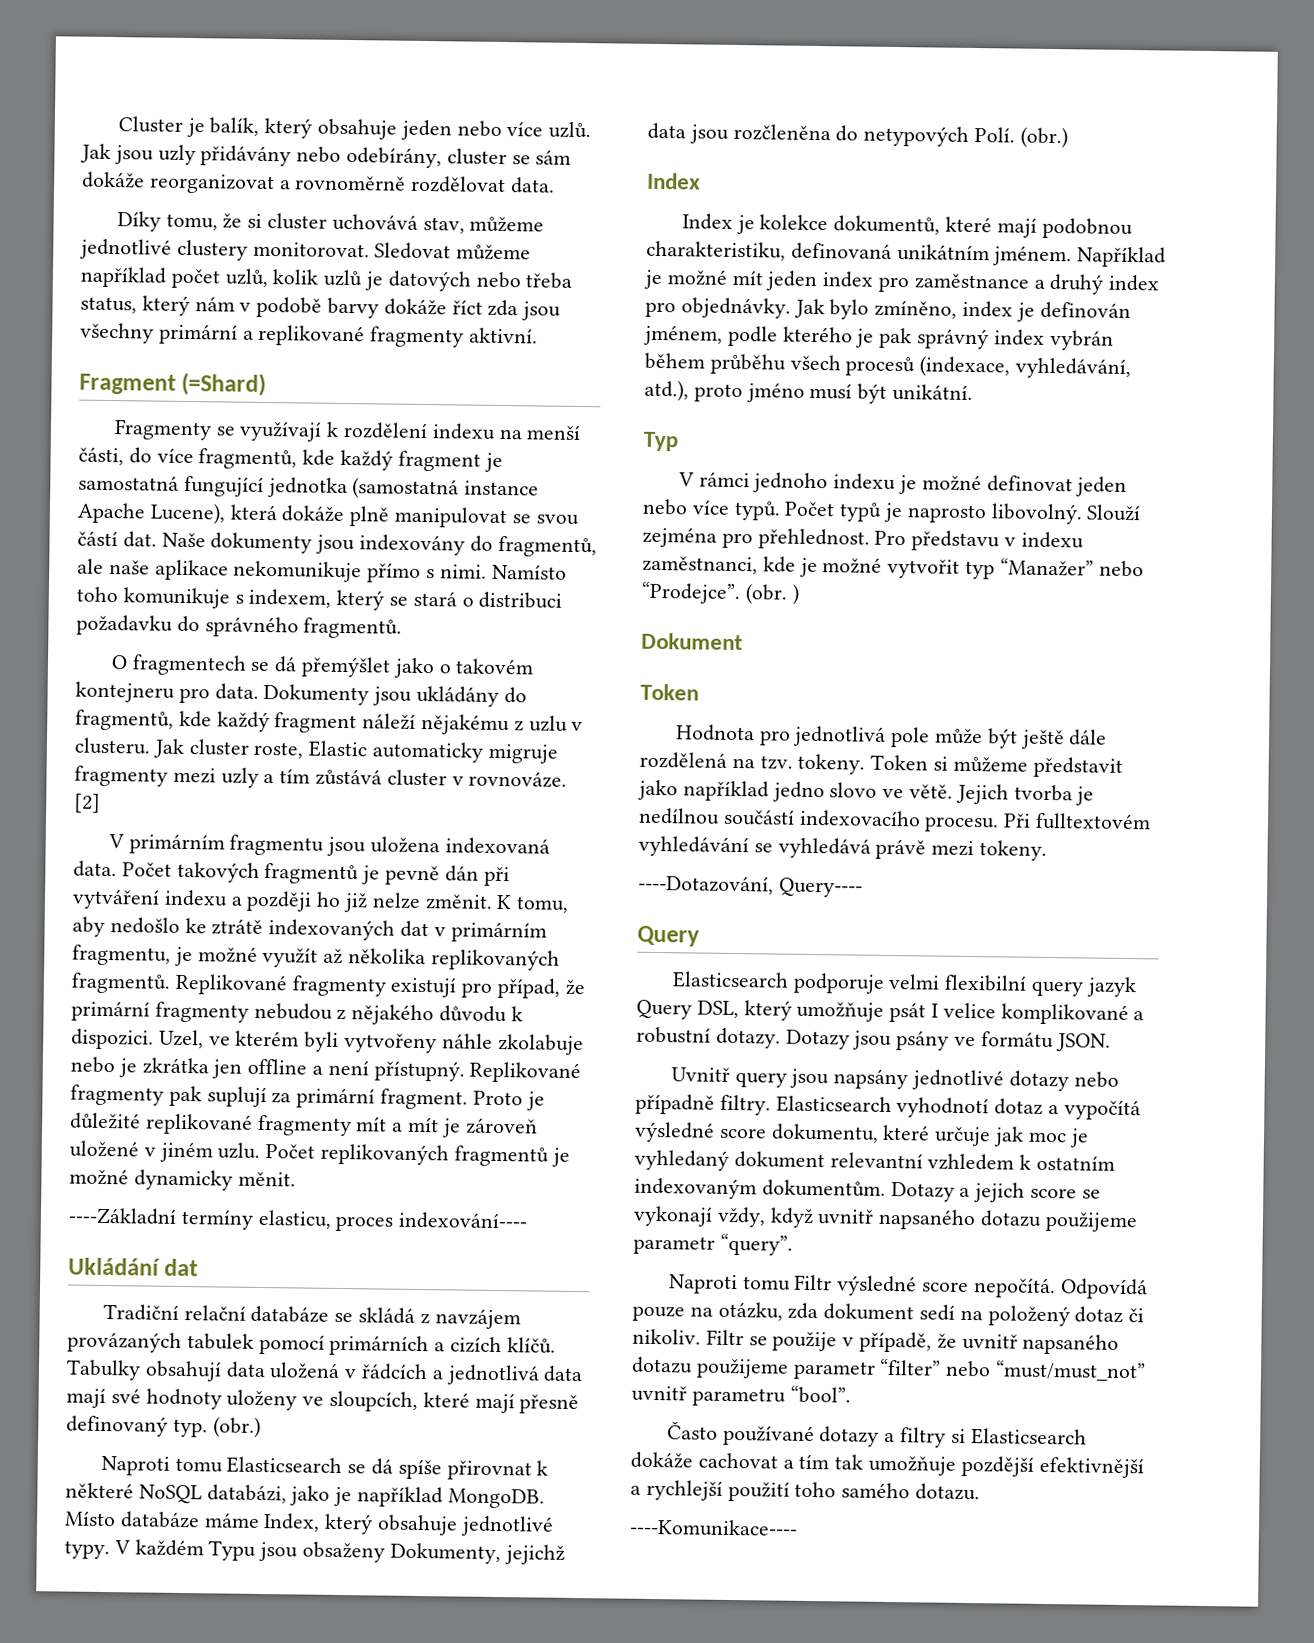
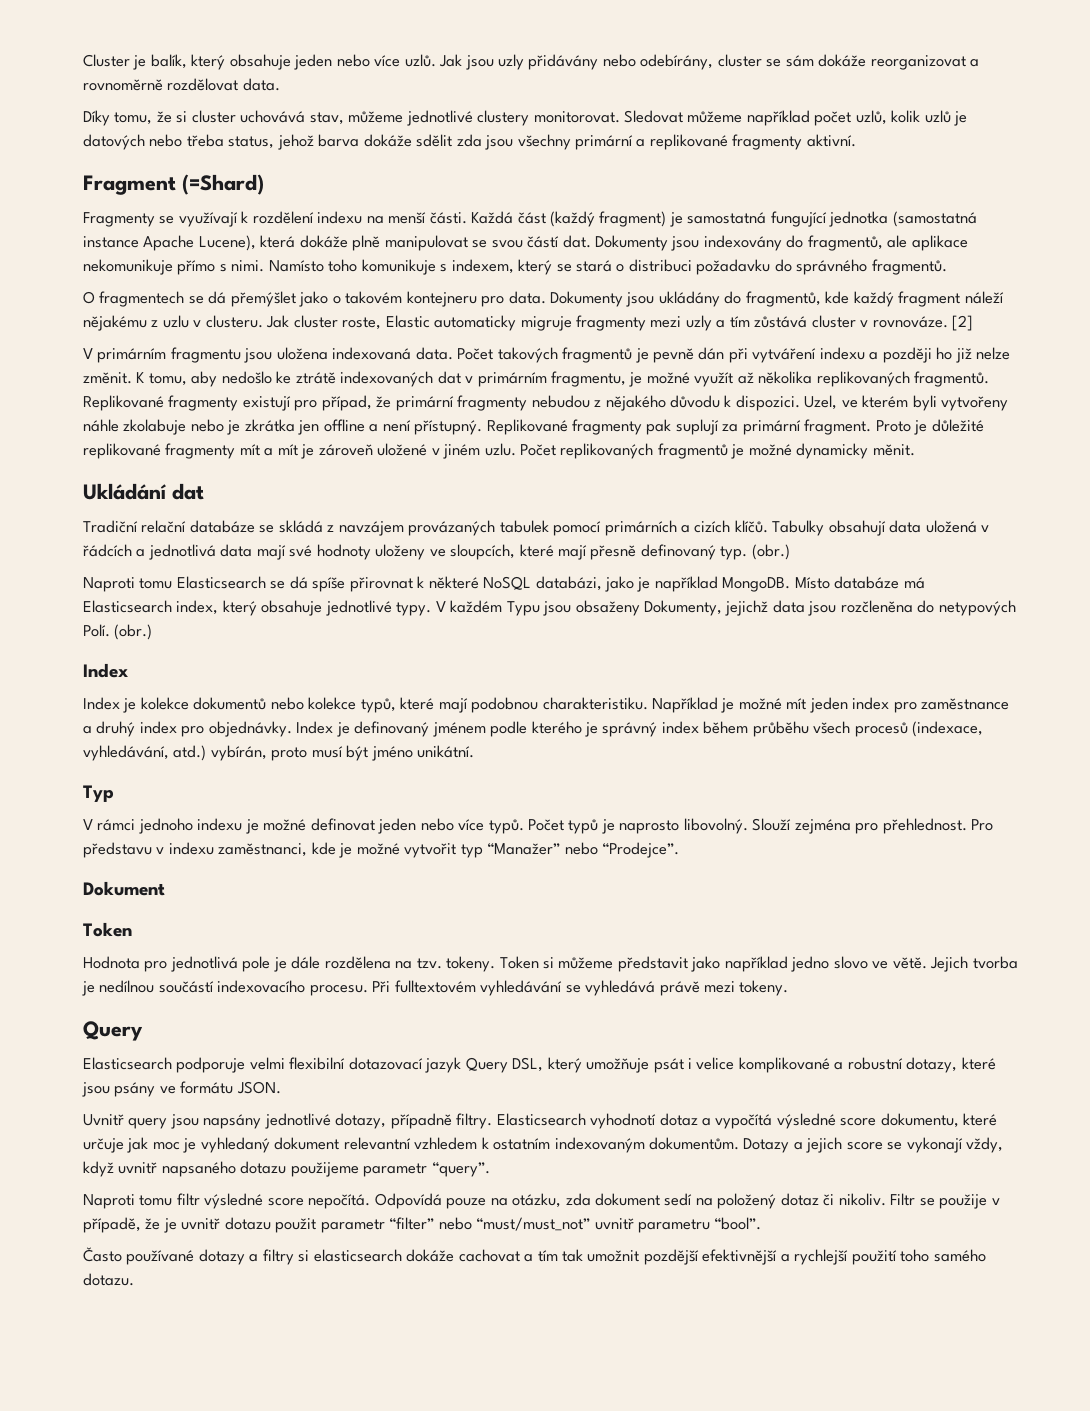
- Sledovat můžeme například počet uzlů, kolik uzlů je datových nebo třeba status, který nám v podobě barvy dokáže říct zda jsou všechny primární a replikované fragmenty aktivní.
+ Sledovat můžeme například počet uzlů, kolik uzlů je datových nebo třeba status, jehož barva dokáže sdělit zda jsou všechny primární a replikované fragmenty aktivní.
- Fragmenty se využívají k rozdělení indexu na menší části, do více fragmentů, kde každý fragment je samostatná fungující jednotka (samostatná instance Apache Lucene), která dokáže plně manipulovat se svou částí dat.
+ Fragmenty se využívají k rozdělení indexu na menší části. Každá část (každý fragment) je samostatná fungující jednotka (samostatná instance Apache Lucene), která dokáže plně manipulovat se svou částí dat.
- Naše dokumenty jsou indexovány do fragmentů, ale naše aplikace nekomunikuje přímo s nimi.
+ Dokumenty jsou indexovány do fragmentů, ale aplikace nekomunikuje přímo s nimi.
- ----Základní termíny elasticu, proces indexování----
- Místo databáze máme Index, který obsahuje jednotlivé typy.
+ Místo databáze má Elasticsearch index, který obsahuje jednotlivé typy.
- Index je kolekce dokumentů, které mají podobnou charakteristiku, definovaná unikátním jménem.
+ Index je kolekce dokumentů nebo kolekce typů, které mají podobnou charakteristiku.
- Jak bylo zmíněno, index je definován jménem, podle kterého je pak správný index vybrán během průběhu všech procesů (indexace, vyhledávání, atd.), proto jméno musí být unikátní.
+ Index je definovaný jménem podle kterého je správný index během průběhu všech procesů (indexace, vyhledávání, atd.) vybírán, proto musí být jméno unikátní.
- (obr. )
- Hodnota pro jednotlivá pole může být ještě dále rozdělená na tzv. tokeny.
+ Hodnota pro jednotlivá pole je dále rozdělena na tzv. tokeny.
- ----Dotazování, Query----
- Elasticsearch podporuje velmi flexibilní query jazyk Query DSL, který umožňuje psát I velice komplikované a robustní dotazy. Dotazy jsou psány ve formátu JSON.
+ Elasticsearch podporuje velmi flexibilní dotazovací jazyk Query DSL, který umožňuje psát i velice komplikované a robustní dotazy, které jsou psány ve formátu JSON.
- Uvnitř query jsou napsány jednotlivé dotazy nebo případně filtry.
+ Uvnitř query jsou napsány jednotlivé dotazy, případně filtry.
- Naproti tomu Filtr výsledné score nepočítá.
+ Naproti tomu filtr výsledné score nepočítá.
- Filtr se použije v případě, že uvnitř napsaného dotazu použijeme parametr “filter” nebo “must/must_not” uvnitř parametru “bool”.
+ Filtr se použije v případě, že je uvnitř dotazu použit parametr “filter” nebo “must/must_not” uvnitř parametru “bool”.
- Často používané dotazy a filtry si Elasticsearch dokáže cachovat a tím tak umožňuje pozdější efektivnější a rychlejší použití toho samého dotazu.
+ Často používané dotazy a filtry si elasticsearch dokáže cachovat a tím tak umožnit pozdější efektivnější a rychlejší použití toho samého dotazu.
- ----Komunikace----

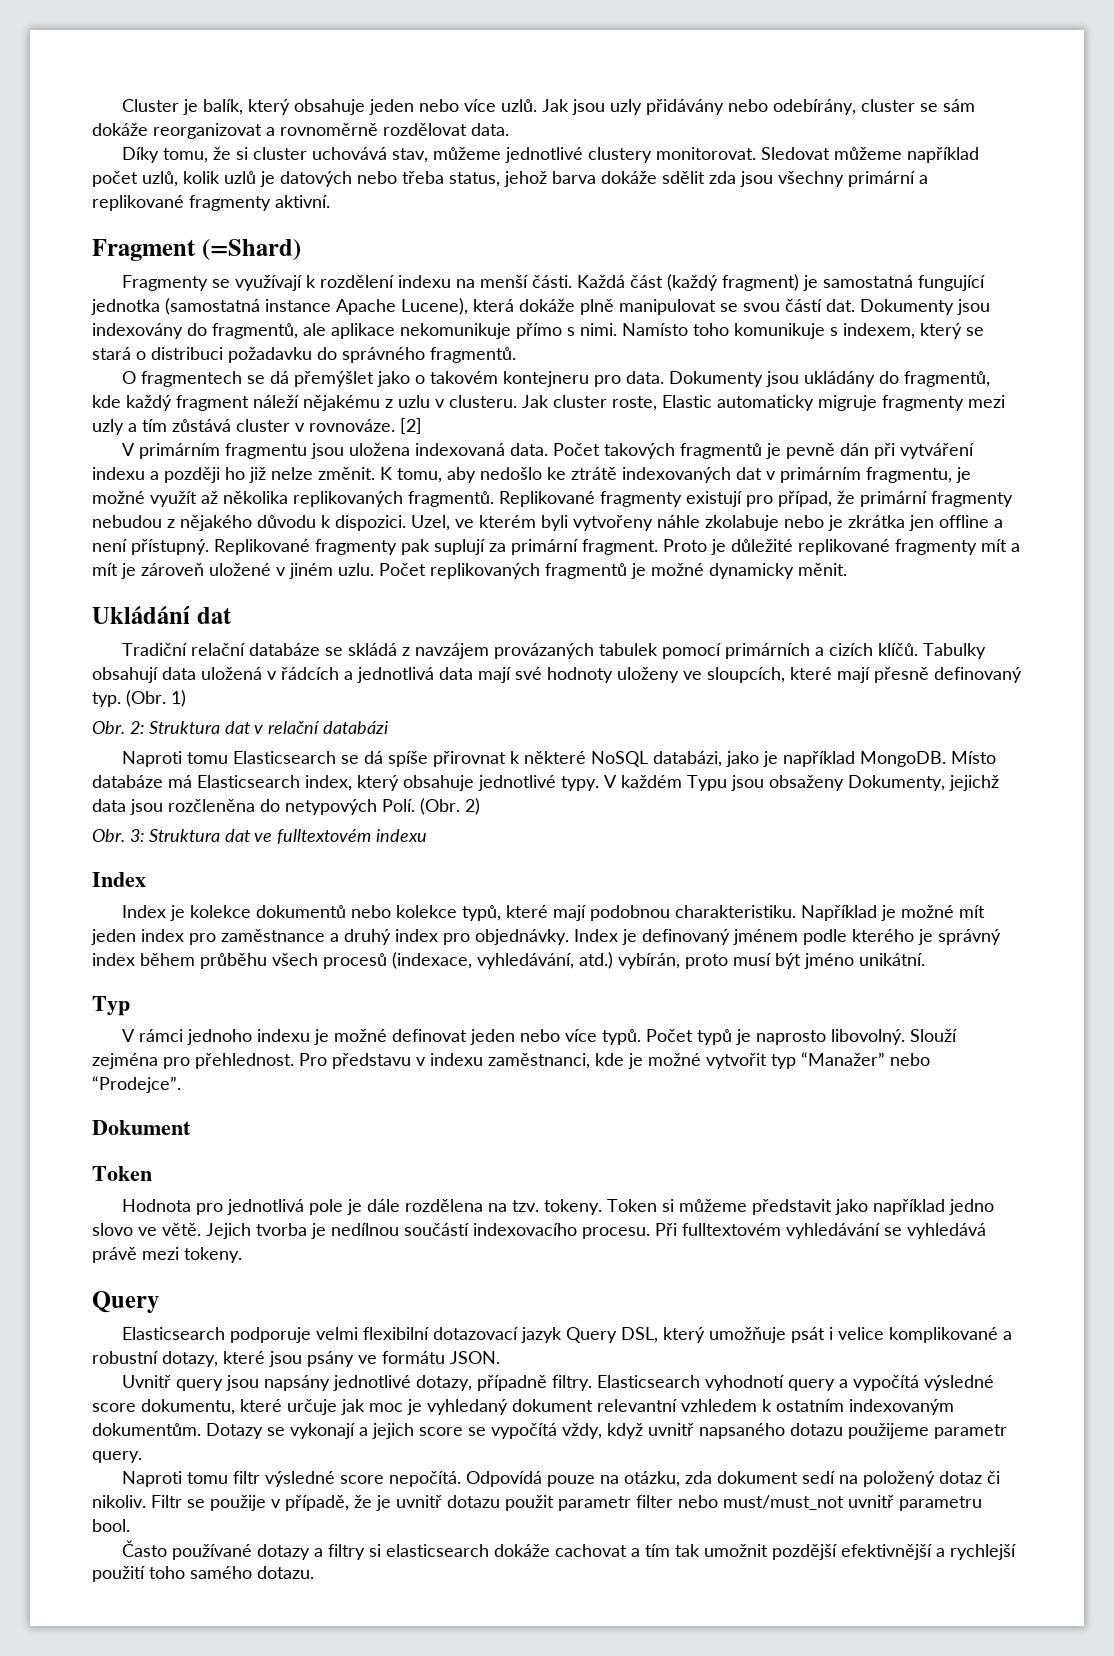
- Tabulky obsahují data uložená v řádcích a jednotlivá data mají své hodnoty uloženy ve sloupcích, které mají přesně definovaný typ. (obr.)
+ Tabulky obsahují data uložená v řádcích a jednotlivá data mají své hodnoty uloženy ve sloupcích, které mají přesně definovaný typ. (Obr. 1)
+ Obr. 2: Struktura dat v relační databázi
- V každém Typu jsou obsaženy Dokumenty, jejichž data jsou rozčleněna do netypových Polí. (obr.)
+ V každém Typu jsou obsaženy Dokumenty, jejichž data jsou rozčleněna do netypových Polí. (Obr. 2)
+ Obr. 3: Struktura dat ve fulltextovém indexu
- Elasticsearch vyhodnotí dotaz a vypočítá výsledné score dokumentu, které určuje jak moc je vyhledaný dokument relevantní vzhledem k ostatním indexovaným dokumentům.
+ Elasticsearch vyhodnotí query a vypočítá výsledné score dokumentu, které určuje jak moc je vyhledaný dokument relevantní vzhledem k ostatním indexovaným dokumentům.
- Dotazy a jejich score se vykonají vždy, když uvnitř napsaného dotazu použijeme parametr “query”.
+ Dotazy se vykonají a jejich score se vypočítá vždy, když uvnitř napsaného dotazu použijeme parametr query.
- Filtr se použije v případě, že je uvnitř dotazu použit parametr “filter” nebo “must/must_not” uvnitř parametru “bool”.
+ Filtr se použije v případě, že je uvnitř dotazu použit parametr filter nebo must/must_not uvnitř parametru bool.

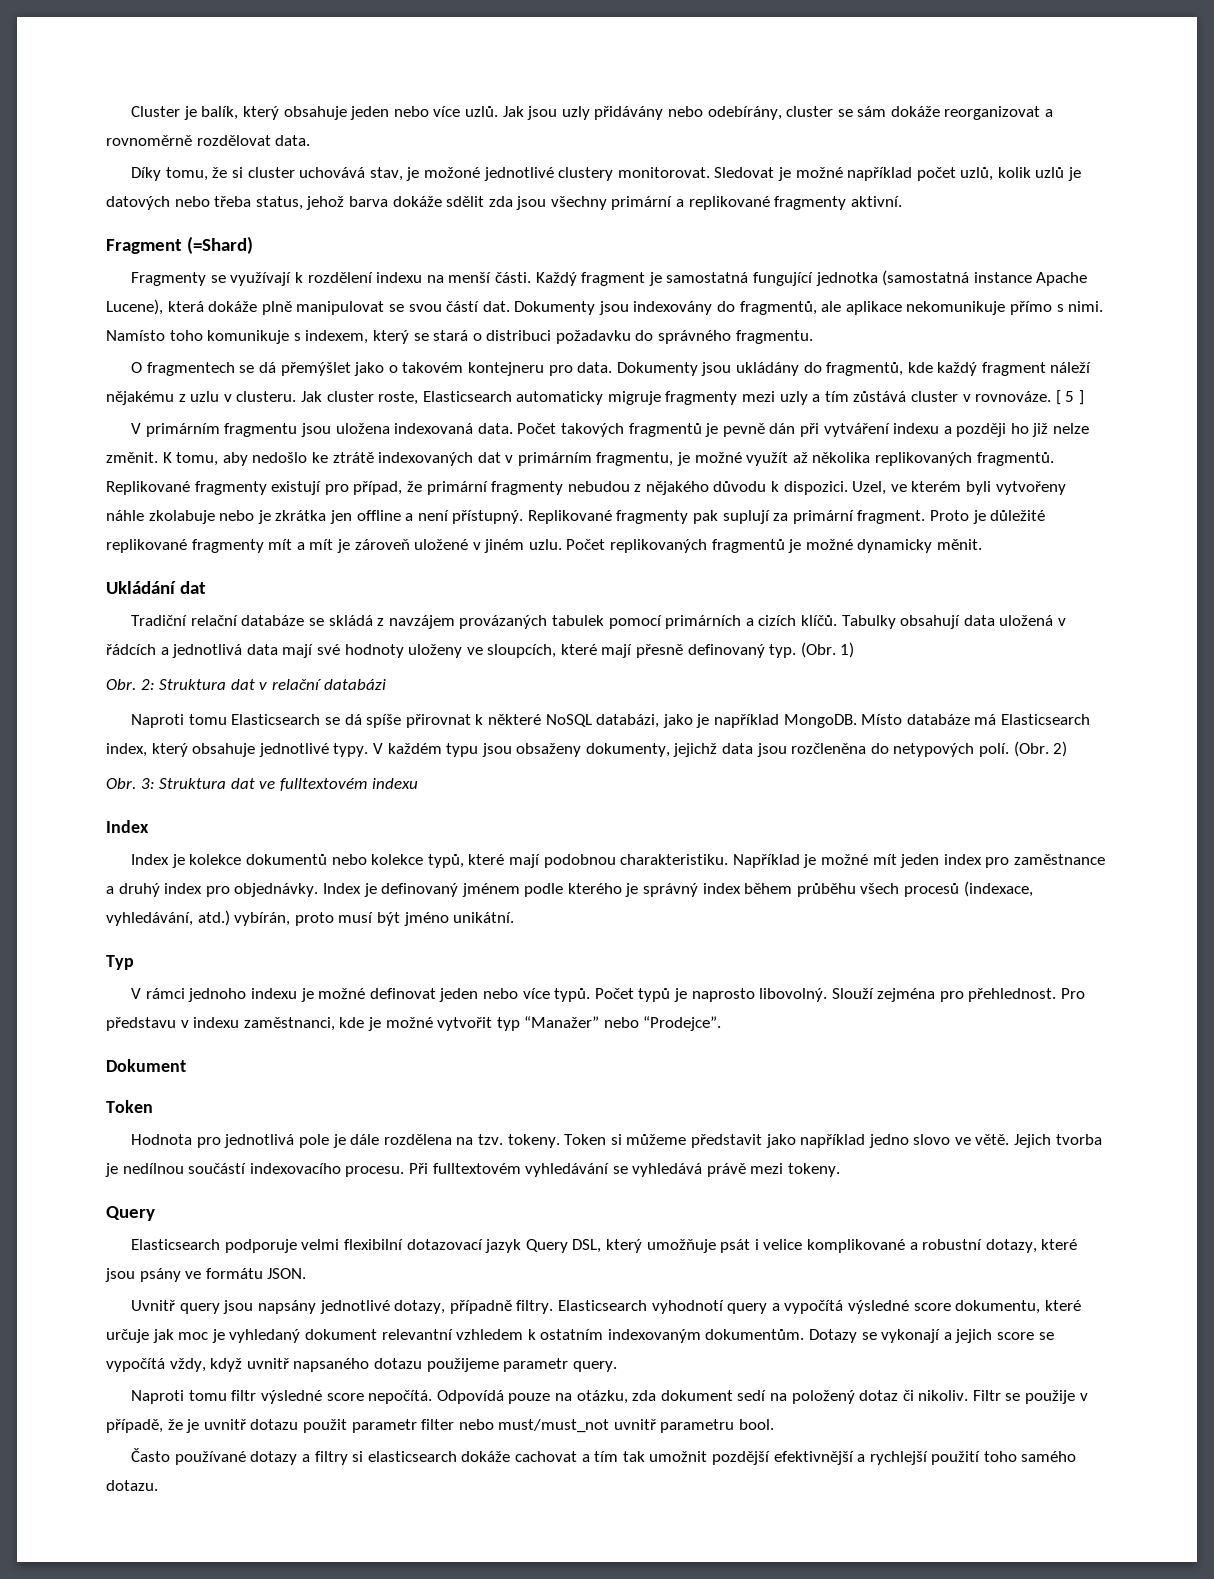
- Díky tomu, že si cluster uchovává stav, můžeme jednotlivé clustery monitorovat.
+ Díky tomu, že si cluster uchovává stav, je možoné jednotlivé clustery monitorovat.
- Sledovat můžeme například počet uzlů, kolik uzlů je datových nebo třeba status, jehož barva dokáže sdělit zda jsou všechny primární a replikované fragmenty aktivní.
+ Sledovat je možné například počet uzlů, kolik uzlů je datových nebo třeba status, jehož barva dokáže sdělit zda jsou všechny primární a replikované fragmenty aktivní.
- Každá část (každý fragment) je samostatná fungující jednotka (samostatná instance Apache Lucene), která dokáže plně manipulovat se svou částí dat.
+ Každý fragment je samostatná fungující jednotka (samostatná instance Apache Lucene), která dokáže plně manipulovat se svou částí dat.
- Namísto toho komunikuje s indexem, který se stará o distribuci požadavku do správného fragmentů.
+ Namísto toho komunikuje s indexem, který se stará o distribuci požadavku do správného fragmentu.
- Jak cluster roste, Elastic automaticky migruje fragmenty mezi uzly a tím zůstává cluster v rovnováze.
+ Jak cluster roste, Elasticsearch automaticky migruje fragmenty mezi uzly a tím zůstává cluster v rovnováze.
- [2]
+ [ 5 ]
- V každém Typu jsou obsaženy Dokumenty, jejichž data jsou rozčleněna do netypových Polí.
+ V každém typu jsou obsaženy dokumenty, jejichž data jsou rozčleněna do netypových polí.

